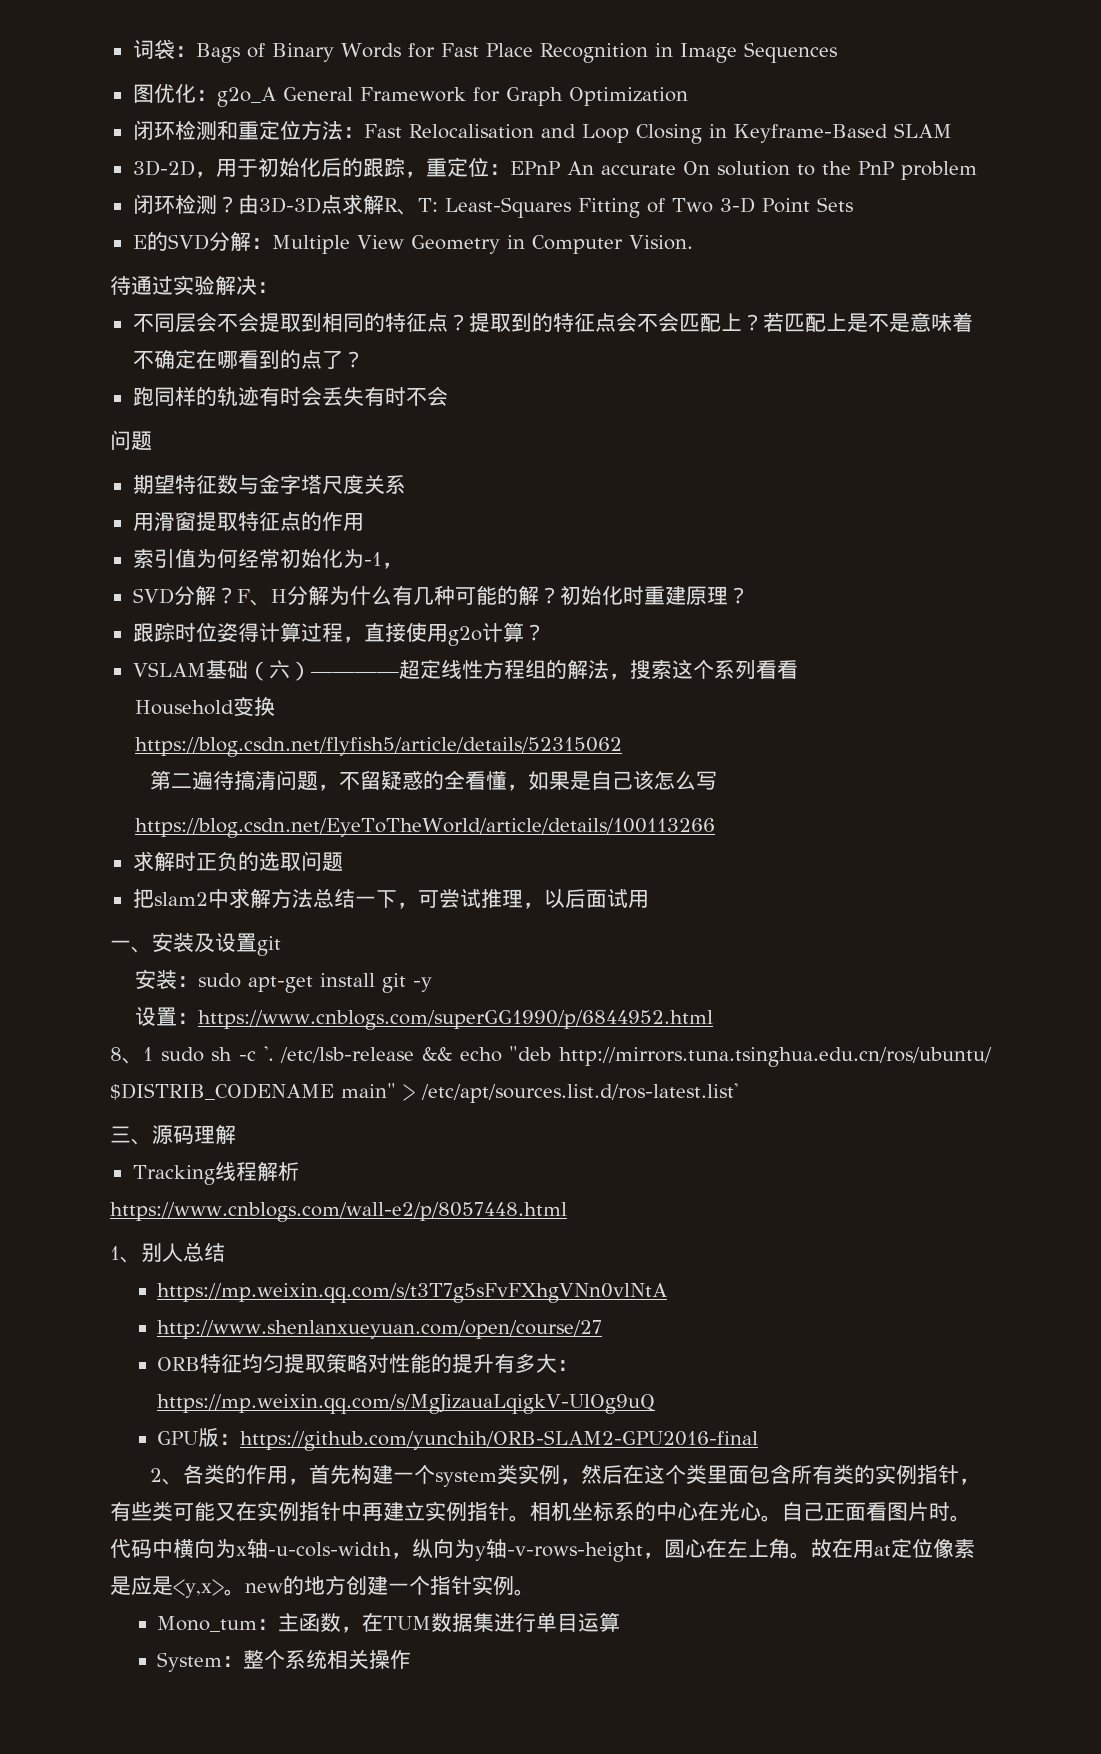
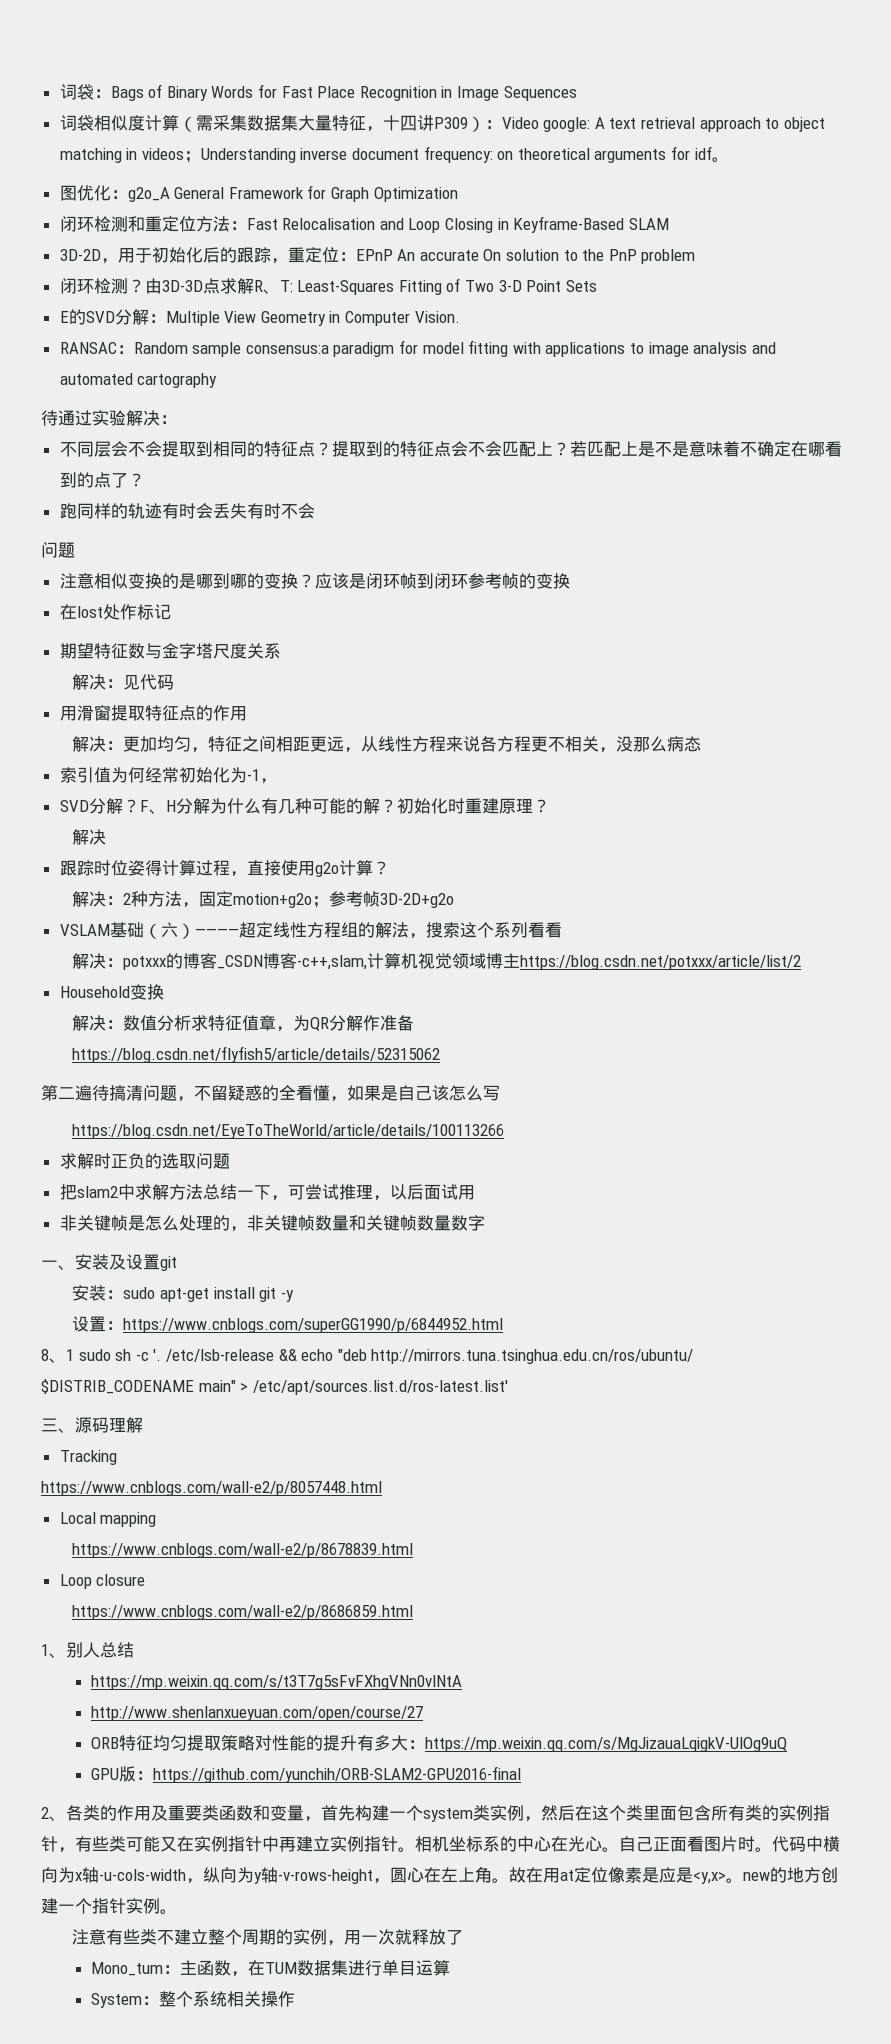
+ 词袋相似度计算（需采集数据集大量特征，十四讲P309）：Video google: A text retrieval approach to object matching in videos；Understanding inverse document frequency: on theoretical arguments for idf。
+ RANSAC：Random sample consensus:a paradigm for model fitting with applications to image analysis and automated cartography
+ 注意相似变换的是哪到哪的变换？应该是闭环帧到闭环参考帧的变换
+ 在lost处作标记
+ 解决：见代码
+ 解决：更加均匀，特征之间相距更远，从线性方程来说各方程更不相关，没那么病态
  初始化时重建原理？
+ 解决
+ 解决：2种方法，固定motion+g2o；参考帧3D-2D+g2o
+ 解决：potxxx的博客_CSDN博客-c++,slam,计算机视觉领域博主https://blog.csdn.net/potxxx/article/list/2
  Household变换
+ 解决：数值分析求特征值章，为QR分解作准备
+ 非关键帧是怎么处理的，非关键帧数量和关键帧数量数字
- Tracking线程解析
+ Tracking
+ Local mapping
+ https://www.cnblogs.com/wall-e2/p/8678839.html
+ Loop closure
+ https://www.cnblogs.com/wall-e2/p/8686859.html
- 2、各类的作用，首先构建一个system类实例，然后在这个类里面包含所有类的实例指针，有些类可能又在实例指针中再建立实例指针。
+ 2、各类的作用及重要类函数和变量，首先构建一个system类实例，然后在这个类里面包含所有类的实例指针，有些类可能又在实例指针中再建立实例指针。
+ 注意有些类不建立整个周期的实例，用一次就释放了

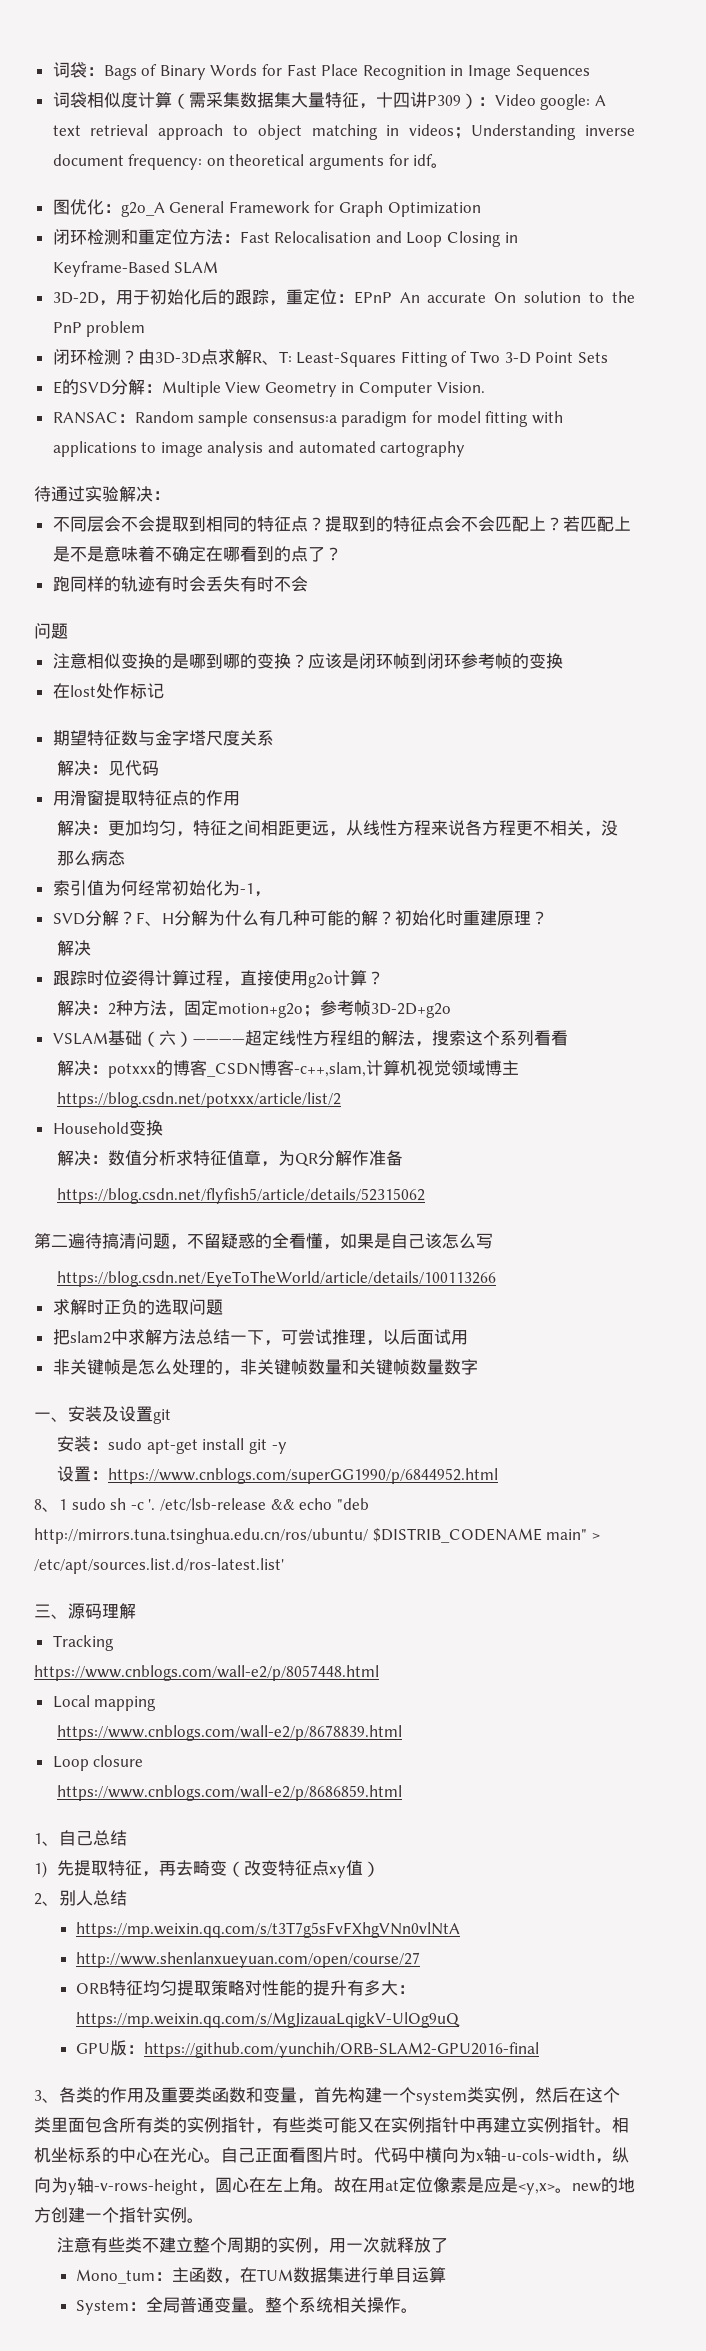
- 1、别人总结
+ 1、自己总结
+ 1)先提取特征，再去畸变（改变特征点xy值）
+ 2、别人总结
- 2、各类的作用及重要类函数和变量，首先构建一个system类实例，然后在这个类里面包含所有类的实例指针，有些类可能又在实例指针中再建立实例指针。
+ 3、各类的作用及重要类函数和变量，首先构建一个system类实例，然后在这个类里面包含所有类的实例指针，有些类可能又在实例指针中再建立实例指针。
- System：整个系统相关操作
+ System：全局普通变量。整个系统相关操作。

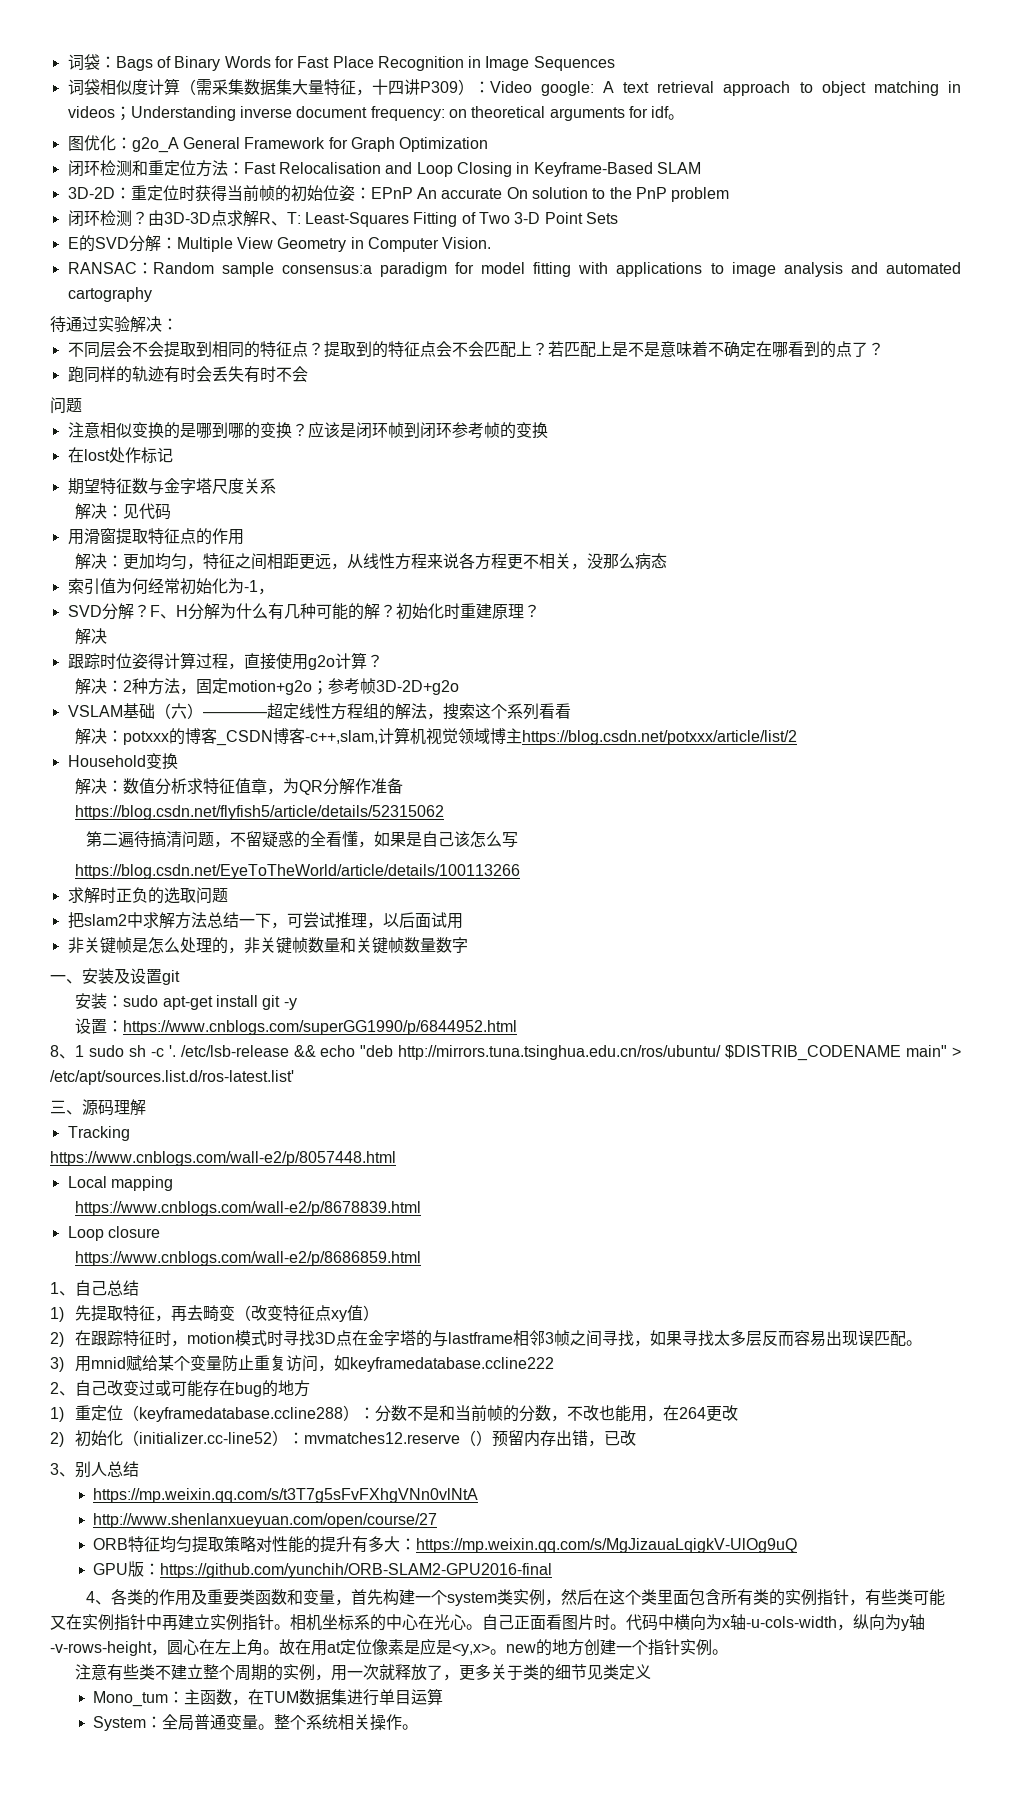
- 3D-2D，用于初始化后的跟踪，重定位：EPnP An accurate On solution to the PnP problem
+ 3D-2D：重定位时获得当前帧的初始位姿：EPnP An accurate On solution to the PnP problem
- 2、别人总结
+ 2)在跟踪特征时，motion模式时寻找3D点在金字塔的与lastframe相邻3帧之间寻找，如果寻找太多层反而容易出现误匹配。
+ 3)用mnid赋给某个变量防止重复访问，如keyframedatabase.ccline222
+ 2、自己改变过或可能存在bug的地方
+ 1)重定位（keyframedatabase.ccline288）：分数不是和当前帧的分数，不改也能用，在264更改
+ 2)初始化（initializer.cc-line52）：mvmatches12.reserve（）预留内存出错，已改
+ 3、别人总结
- 3、各类的作用及重要类函数和变量，首先构建一个system类实例，然后在这个类里面包含所有类的实例指针，有些类可能又在实例指针中再建立实例指针。
+ 4、各类的作用及重要类函数和变量，首先构建一个system类实例，然后在这个类里面包含所有类的实例指针，有些类可能又在实例指针中再建立实例指针。
- 注意有些类不建立整个周期的实例，用一次就释放了
+ 注意有些类不建立整个周期的实例，用一次就释放了，更多关于类的细节见类定义

